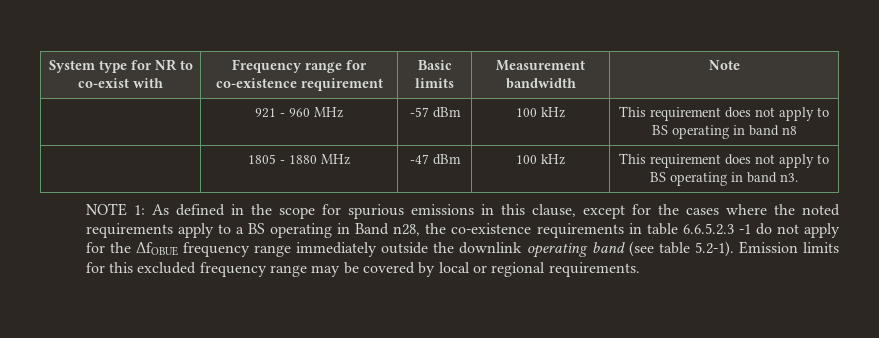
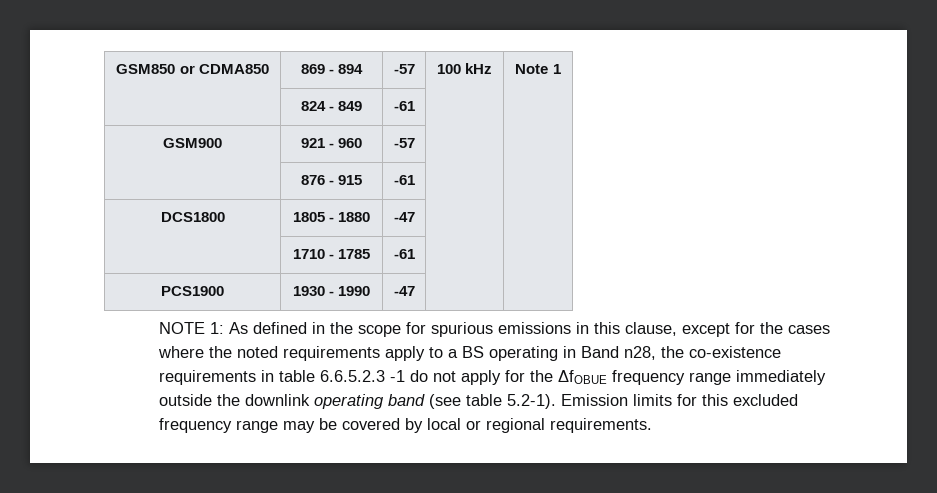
- System type for NR to co-exist with | Frequency range for co-existence requirement | Basic limits | Measurement bandwidth | Note
- | 921 - 960 MHz | -57 dBm | 100 kHz | This requirement does not apply to BS operating in band n8
- | 1805 - 1880 MHz | -47 dBm | 100 kHz | This requirement does not apply to BS operating in band n3.
+ GSM850 or CDMA850 | 869 - 894 | -57 | 100 kHz | Note 1
+ | 824 - 849 | -61 | |
+ GSM900 | 921 - 960 | -57 | |
+ | 876 - 915 | -61 | |
+ DCS1800 | 1805 - 1880 | -47 | |
+ | 1710 - 1785 | -61 | |
+ PCS1900 | 1930 - 1990 | -47 | |

